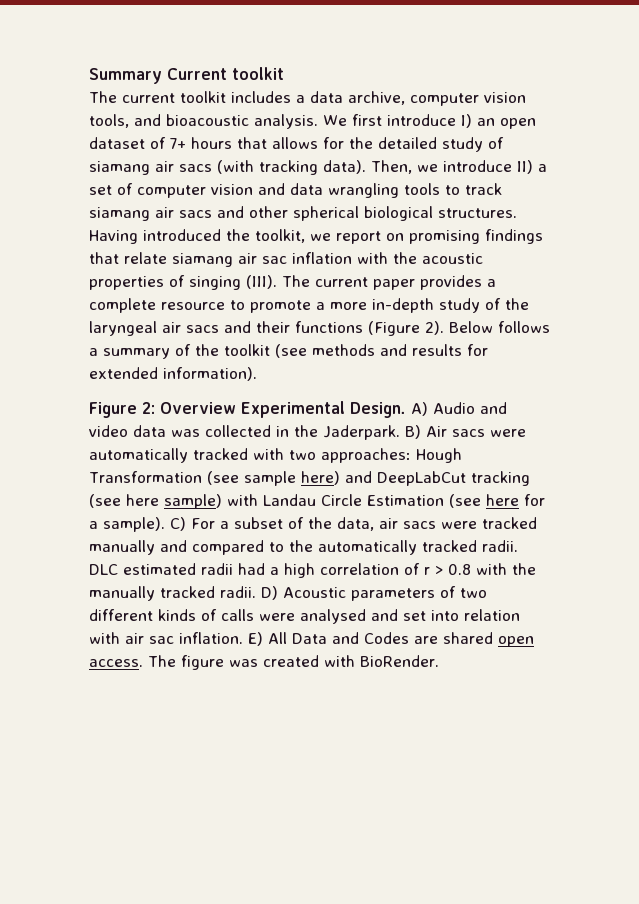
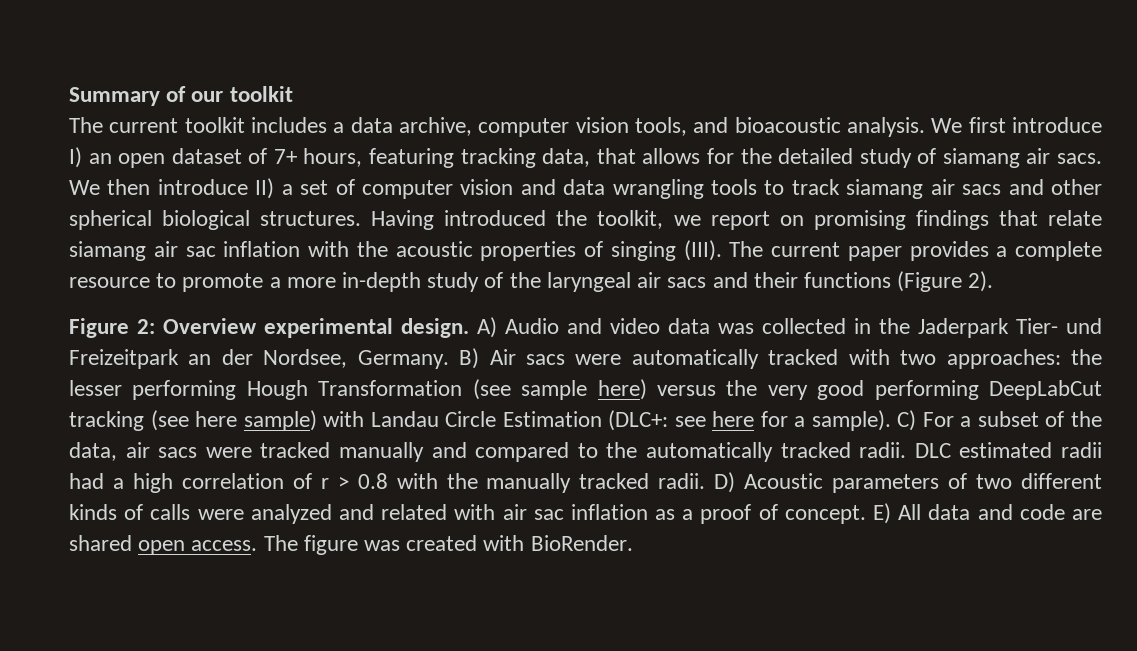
- Summary Current toolkit
+ Summary of our toolkit
- We first introduce I) an open dataset of 7+ hours that allows for the detailed study of siamang air sacs (with tracking data). Then, we introduce II) a set of computer vision and data wrangling tools to track siamang air sacs and other spherical biological structures.
+ We first introduce I) an open dataset of 7+ hours, featuring tracking data, that allows for the detailed study of siamang air sacs. We then introduce II) a set of computer vision and data wrangling tools to track siamang air sacs and other spherical biological structures.
- Below follows a summary of the toolkit (see methods and results for extended information).
- Figure 2: Overview Experimental Design.
+ Figure 2: Overview experimental design.
- A) Audio and video data was collected in the Jaderpark.
+ A) Audio and video data was collected in the Jaderpark Tier- und Freizeitpark an der Nordsee, Germany.
- B) Air sacs were automatically tracked with two approaches: Hough Transformation (see sample here) and DeepLabCut tracking (see here sample) with Landau Circle Estimation (see here for a sample).
+ B) Air sacs were automatically tracked with two approaches: the lesser performing Hough Transformation (see sample here) versus the very good performing DeepLabCut tracking (see here sample) with Landau Circle Estimation (DLC+: see here for a sample).
- D) Acoustic parameters of two different kinds of calls were analysed and set into relation with air sac inflation. E) All Data and Codes are shared open access.
+ D) Acoustic parameters of two different kinds of calls were analyzed and related with air sac inflation as a proof of concept. E) All data and code are shared open access.

